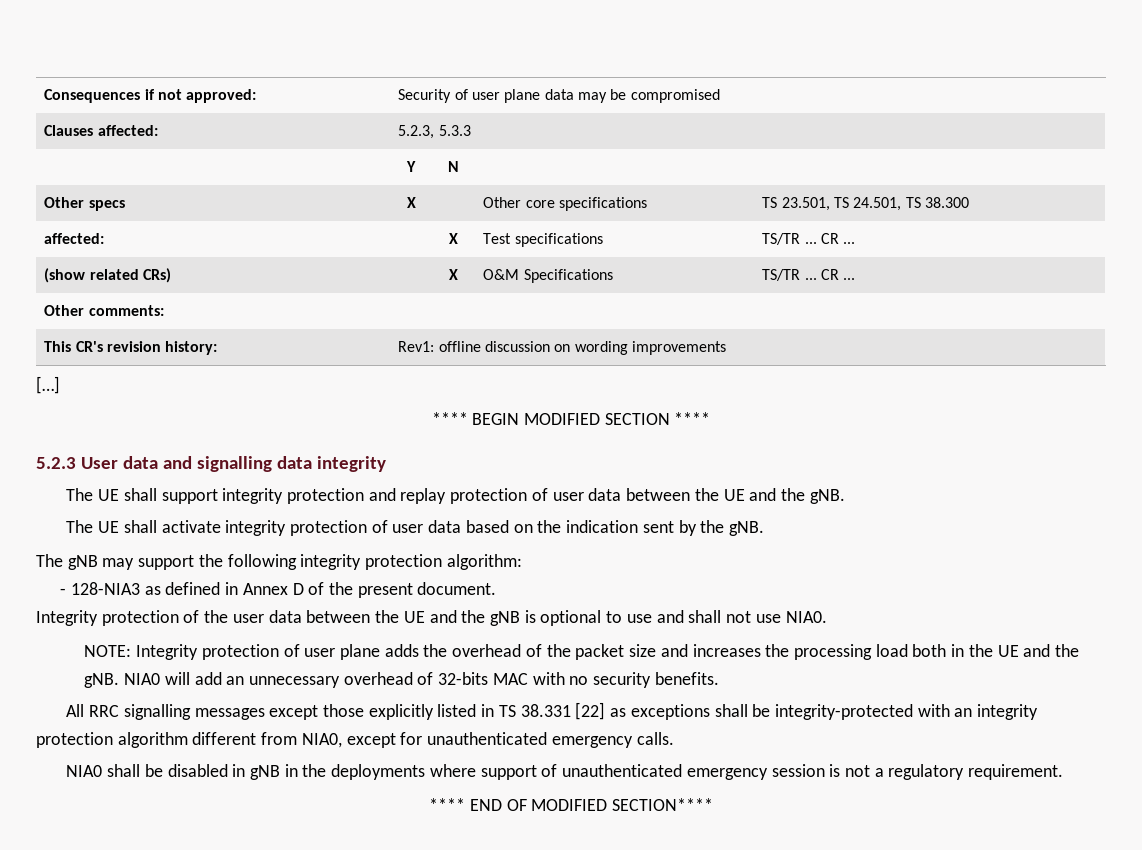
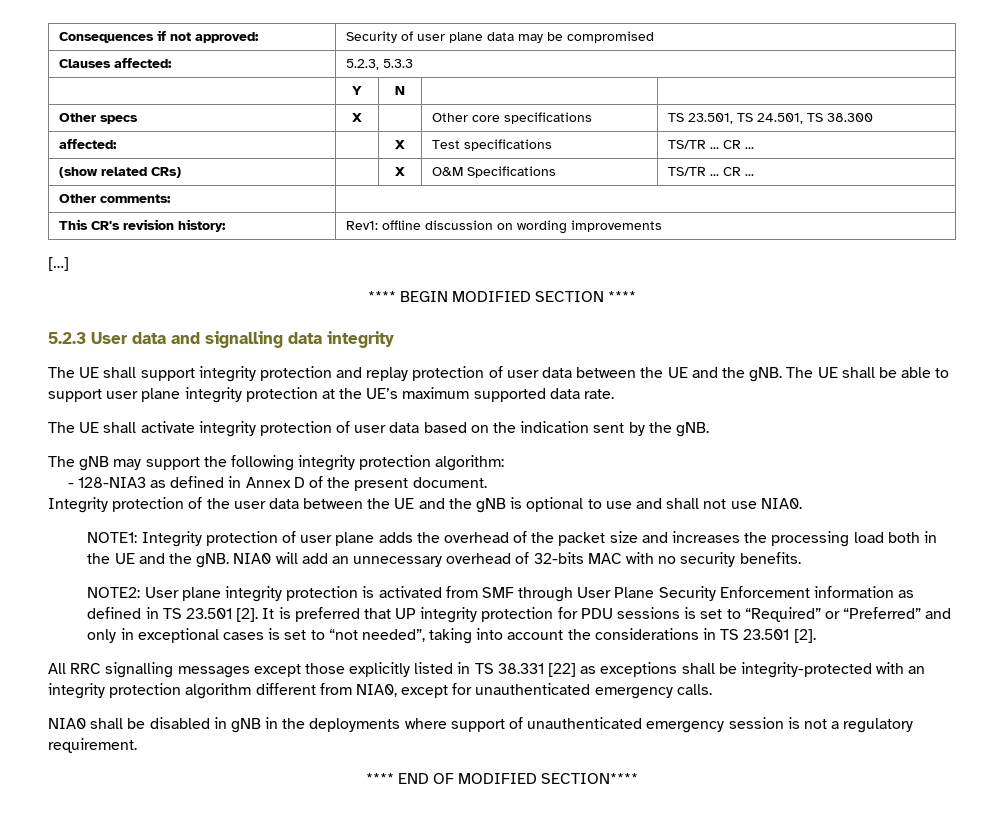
+ The UE shall be able to support user plane integrity protection at the UE’s maximum supported data rate.
- NOTE: Integrity protection of user plane adds the overhead of the packet size and increases the processing load both in the UE and the gNB.
+ NOTE1: Integrity protection of user plane adds the overhead of the packet size and increases the processing load both in the UE and the gNB.
+ NOTE2: User plane integrity protection is activated from SMF through User Plane Security Enforcement information as defined in TS 23.501 [2]. It is preferred that UP integrity protection for PDU sessions is set to “Required” or “Preferred” and only in exceptional cases is set to “not needed”, taking into account the considerations in TS 23.501 [2].

